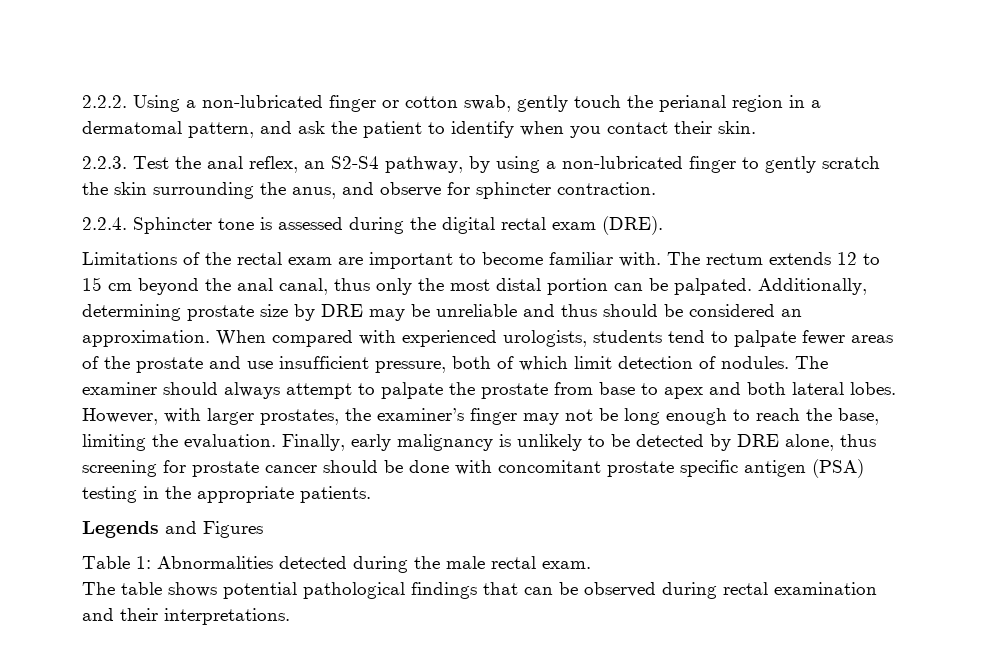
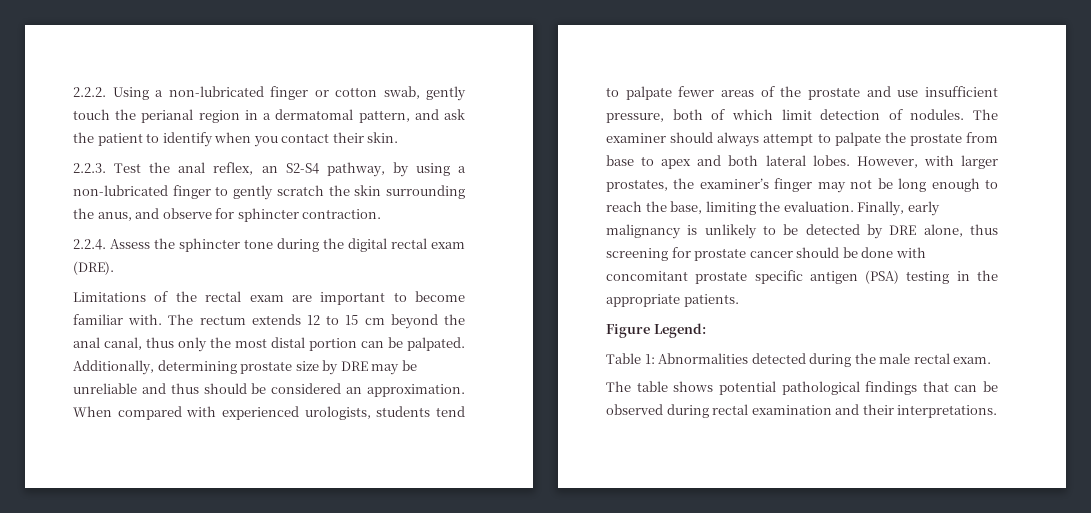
- 2.2.4. Sphincter tone is assessed during the digital rectal exam (DRE).
+ 2.2.4. Assess the sphincter tone during the digital rectal exam (DRE).
- Legends and Figures
+ Figure Legend:

